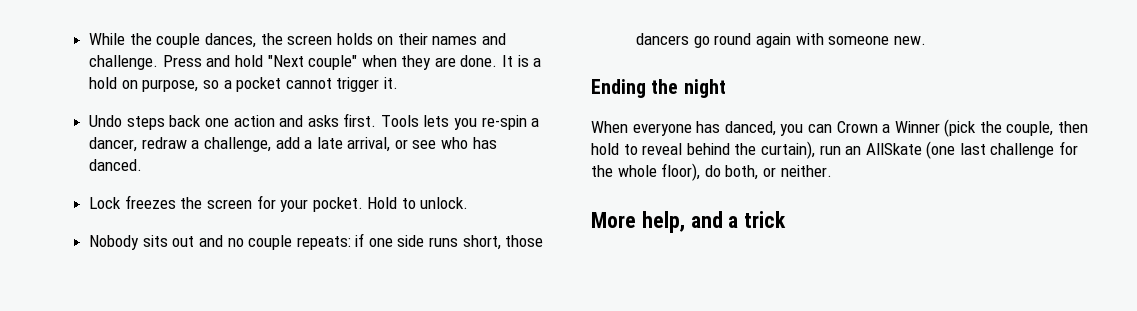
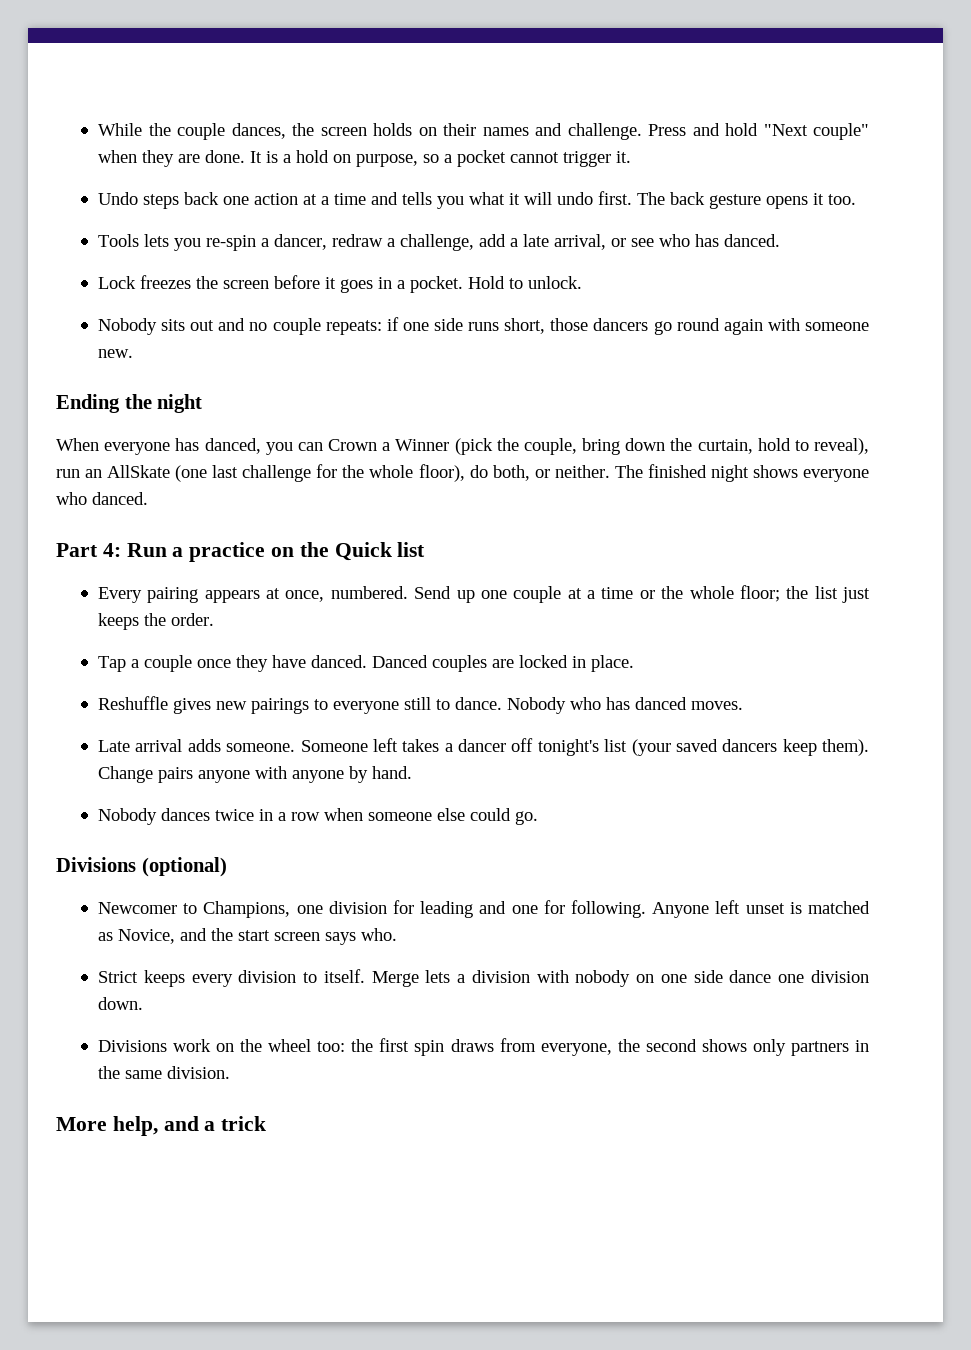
- Undo steps back one action and asks first. Tools lets you re-spin a dancer, redraw a challenge, add a late arrival, or see who has danced.
+ Undo steps back one action at a time and tells you what it will undo first. The back gesture opens it too.
+ Tools lets you re-spin a dancer, redraw a challenge, add a late arrival, or see who has danced.
- Lock freezes the screen for your pocket.
+ Lock freezes the screen before it goes in a pocket.
- When everyone has danced, you can Crown a Winner (pick the couple, then hold to reveal behind the curtain), run an AllSkate (one last challenge for the whole floor), do both, or neither.
+ When everyone has danced, you can Crown a Winner (pick the couple, bring down the curtain, hold to reveal), run an AllSkate (one last challenge for the whole floor), do both, or neither. The finished night shows everyone who danced.
+ Part 4: Run a practice on the Quick list
+ Every pairing appears at once, numbered. Send up one couple at a time or the whole floor; the list just keeps the order.
+ Tap a couple once they have danced. Danced couples are locked in place.
+ Reshuffle gives new pairings to everyone still to dance. Nobody who has danced moves.
+ Late arrival adds someone. Someone left takes a dancer off tonight's list (your saved dancers keep them). Change pairs anyone with anyone by hand.
+ Nobody dances twice in a row when someone else could go.
+ Divisions (optional)
+ Newcomer to Champions, one division for leading and one for following. Anyone left unset is matched as Novice, and the start screen says who.
+ Strict keeps every division to itself. Merge lets a division with nobody on one side dance one division down.
+ Divisions work on the wheel too: the first spin draws from everyone, the second shows only partners in the same division.

